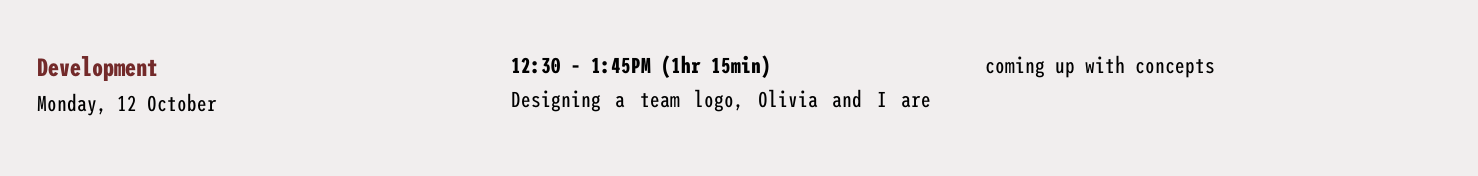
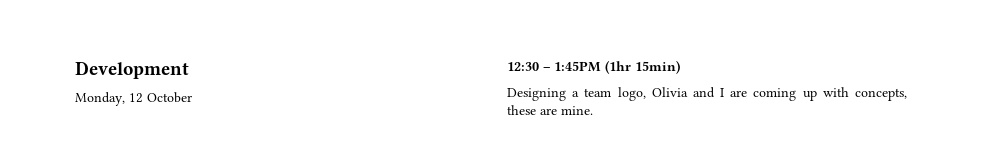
- Designing a team logo, Olivia and I are coming up with concepts
+ Designing a team logo, Olivia and I are coming up with concepts, these are mine.

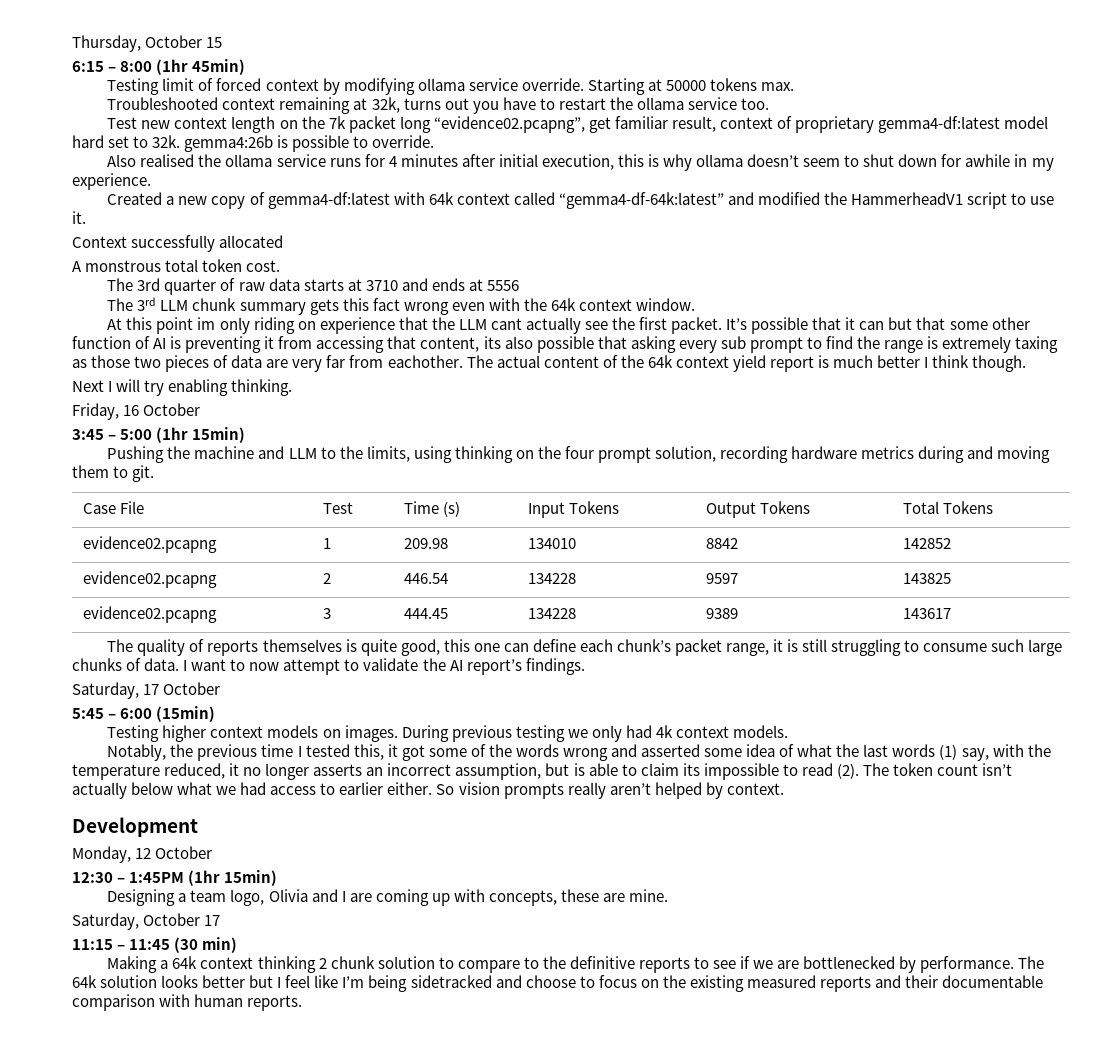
+ Thursday, October 15
+ 6:15 – 8:00 (1hr 45min)
+ Testing limit of forced context by modifying ollama service override. Starting at 50000 tokens max.
+ Troubleshooted context remaining at 32k, turns out you have to restart the ollama service too.
+ Test new context length on the 7k packet long “evidence02.pcapng”, get familiar result, context of proprietary gemma4-df:latest model hard set to 32k. gemma4:26b is possible to override.
+ Also realised the ollama service runs for 4 minutes after initial execution, this is why ollama doesn’t seem to shut down for awhile in my experience.
+ Created a new copy of gemma4-df:latest with 64k context called “gemma4-df-64k:latest” and modified the HammerheadV1 script to use it.
+ Context successfully allocated
+ A monstrous total token cost.
+ The 3rd quarter of raw data starts at 3710 and ends at 5556
+ The 3rd LLM chunk summary gets this fact wrong even with the 64k context window.
+ At this point im only riding on experience that the LLM cant actually see the first packet. It’s possible that it can but that some other function of AI is preventing it from accessing that content, its also possible that asking every sub prompt to find the range is extremely taxing as those two pieces of data are very far from eachother. The actual content of the 64k context yield report is much better I think though.
+ Next I will try enabling thinking.
+ Friday, 16 October
+ 3:45 – 5:00 (1hr 15min)
+ Pushing the machine and LLM to the limits, using thinking on the four prompt solution, recording hardware metrics during and moving them to git.
+ Case File | Test | Time (s) | Input Tokens | Output Tokens | Total Tokens
+ evidence02.pcapng | 1 | 209.98 | 134010 | 8842 | 142852
+ evidence02.pcapng | 2 | 446.54 | 134228 | 9597 | 143825
+ evidence02.pcapng | 3 | 444.45 | 134228 | 9389 | 143617
+ The quality of reports themselves is quite good, this one can define each chunk’s packet range, it is still struggling to consume such large chunks of data. I want to now attempt to validate the AI report’s findings.
+ Saturday, 17 October
+ 5:45 – 6:00 (15min)
+ Testing higher context models on images. During previous testing we only had 4k context models.
+ Notably, the previous time I tested this, it got some of the words wrong and asserted some idea of what the last words (1) say, with the temperature reduced, it no longer asserts an incorrect assumption, but is able to claim its impossible to read (2). The token count isn’t actually below what we had access to earlier either. So vision prompts really aren’t helped by context.
+ Saturday, October 17
+ 11:15 – 11:45 (30 min)
+ Making a 64k context thinking 2 chunk solution to compare to the definitive reports to see if we are bottlenecked by performance. The 64k solution looks better but I feel like I’m being sidetracked and choose to focus on the existing measured reports and their documentable comparison with human reports.

